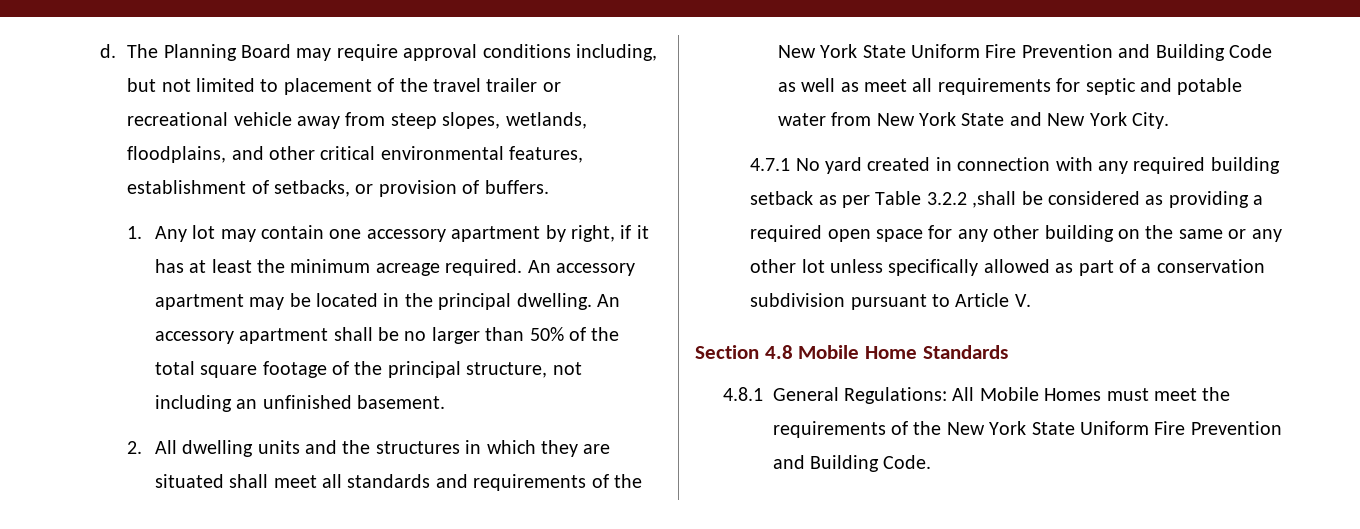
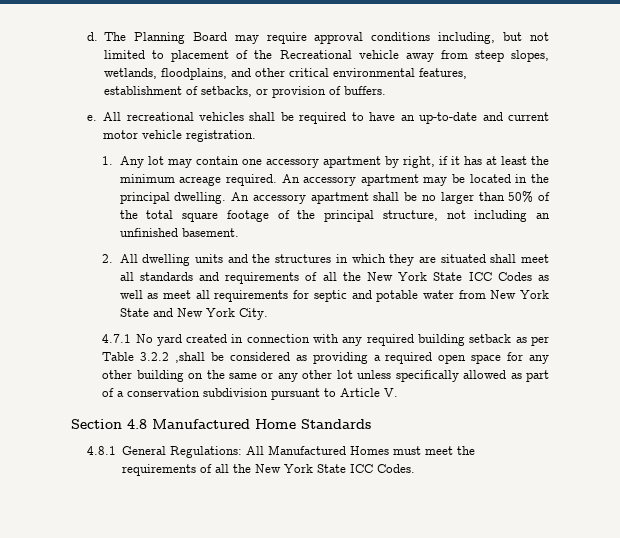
- The Planning Board may require approval conditions including, but not limited to placement of the travel trailer or recreational vehicle away from steep slopes, wetlands, floodplains, and other critical environmental features, establishment of setbacks, or provision of buffers.
+ The Planning Board may require approval conditions including, but not limited to placement of the Recreational vehicle away from steep slopes, wetlands, floodplains, and other critical environmental features, establishment of setbacks, or provision of buffers.
+ e. All recreational vehicles shall be required to have an up-to-date and current motor vehicle registration.
- 2. All dwelling units and the structures in which they are situated shall meet all standards and requirements of the New York State Uniform Fire Prevention and Building Code as well as meet all requirements for septic and potable water from New York State and New York City.
+ 2. All dwelling units and the structures in which they are situated shall meet all standards and requirements of all the New York State ICC Codes as well as meet all requirements for septic and potable water from New York State and New York City.
- Section 4.8 Mobile Home Standards
+ Section 4.8 Manufactured Home Standards
- 4.8.1 General Regulations: All Mobile Homes must meet the requirements of the New York State Uniform Fire Prevention and Building Code.
+ 4.8.1 General Regulations: All Manufactured Homes must meet the requirements of all the New York State ICC Codes.

